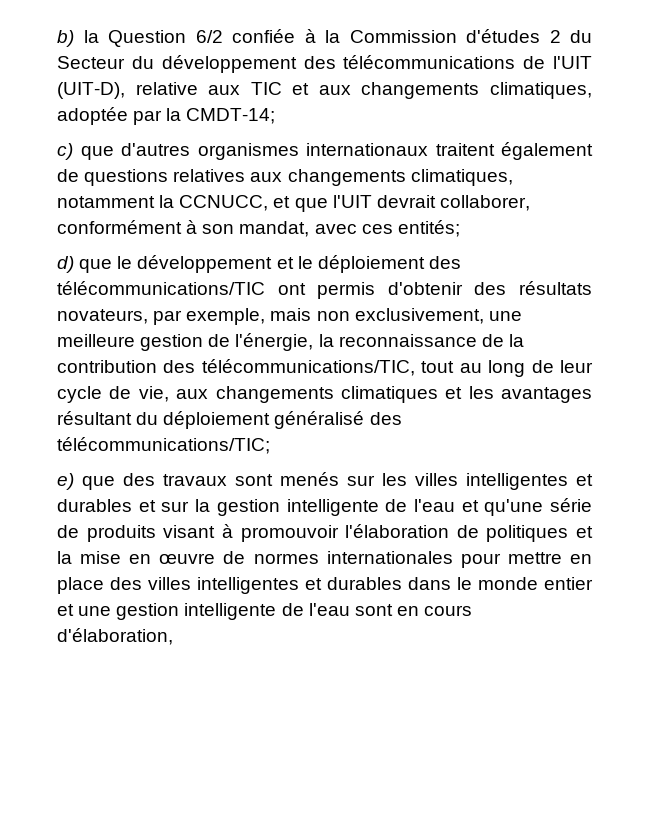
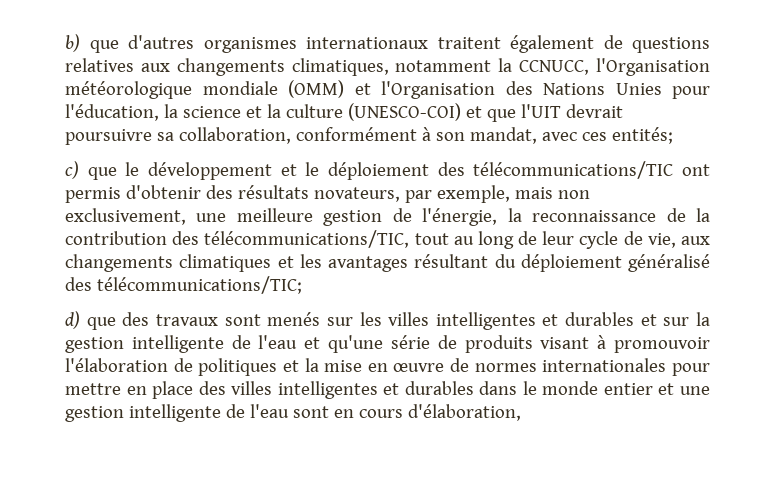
- b) la Question 6/2 confiée à la Commission d'études 2 du Secteur du développement des télécommunications de l'UIT (UIT-D), relative aux TIC et aux changements climatiques, adoptée par la CMDT-14;
- c) que d'autres organismes internationaux traitent également de questions relatives aux changements climatiques, notamment la CCNUCC, et que l'UIT devrait collaborer, conformément à son mandat, avec ces entités;
+ b) que d'autres organismes internationaux traitent également de questions relatives aux changements climatiques, notamment la CCNUCC, l'Organisation météorologique mondiale (OMM) et l'Organisation des Nations Unies pour l'éducation, la science et la culture (UNESCO-COI) et que l'UIT devrait poursuivre sa collaboration, conformément à son mandat, avec ces entités;
- d) que le développement et le déploiement des télécommunications/TIC ont permis d'obtenir des résultats novateurs, par exemple, mais non exclusivement, une meilleure gestion de l'énergie, la reconnaissance de la contribution des télécommunications/TIC, tout au long de leur cycle de vie, aux changements climatiques et les avantages résultant du déploiement généralisé des télécommunications/TIC;
+ c) que le développement et le déploiement des télécommunications/TIC ont permis d'obtenir des résultats novateurs, par exemple, mais non exclusivement, une meilleure gestion de l'énergie, la reconnaissance de la contribution des télécommunications/TIC, tout au long de leur cycle de vie, aux changements climatiques et les avantages résultant du déploiement généralisé des télécommunications/TIC;
- e) que des travaux sont menés sur les villes intelligentes et durables et sur la gestion intelligente de l'eau et qu'une série de produits visant à promouvoir l'élaboration de politiques et la mise en œuvre de normes internationales pour mettre en place des villes intelligentes et durables dans le monde entier et une gestion intelligente de l'eau sont en cours d'élaboration,
+ d) que des travaux sont menés sur les villes intelligentes et durables et sur la gestion intelligente de l'eau et qu'une série de produits visant à promouvoir l'élaboration de politiques et la mise en œuvre de normes internationales pour mettre en place des villes intelligentes et durables dans le monde entier et une gestion intelligente de l'eau sont en cours d'élaboration,

